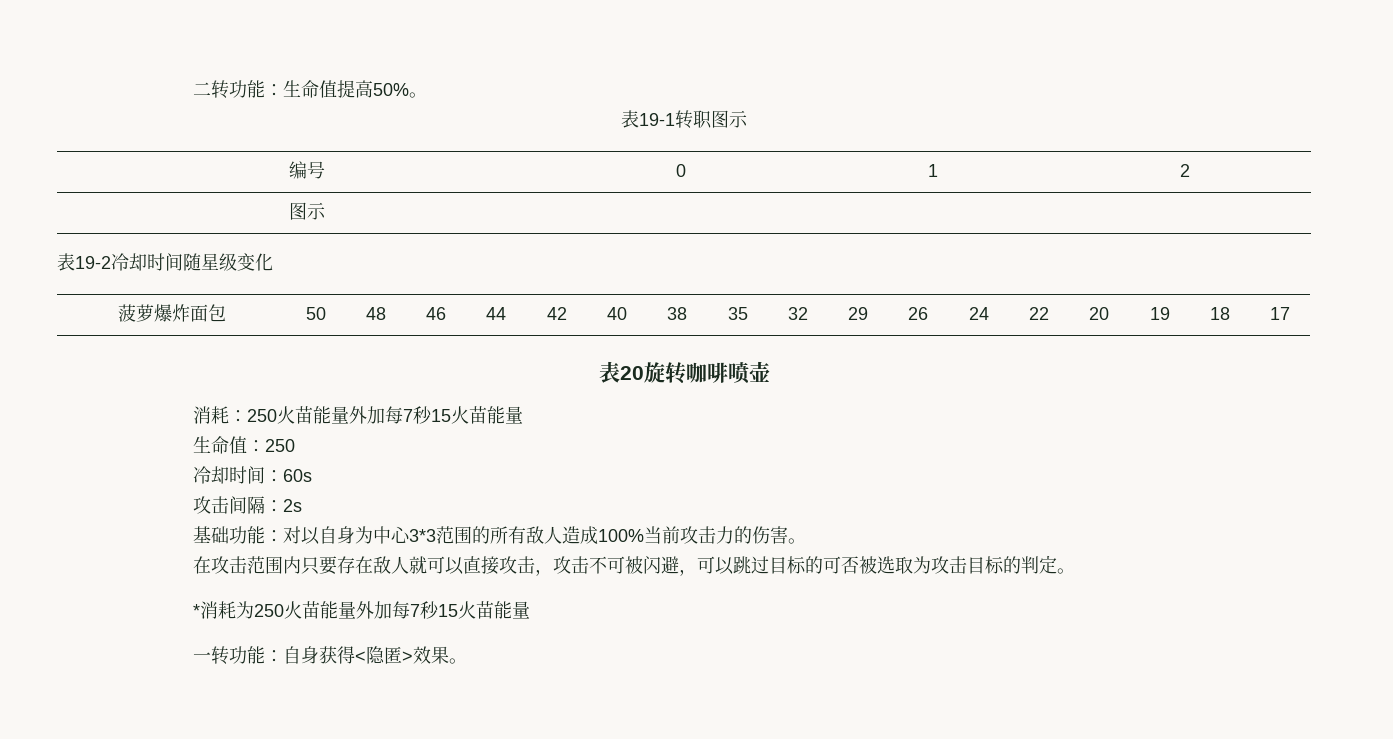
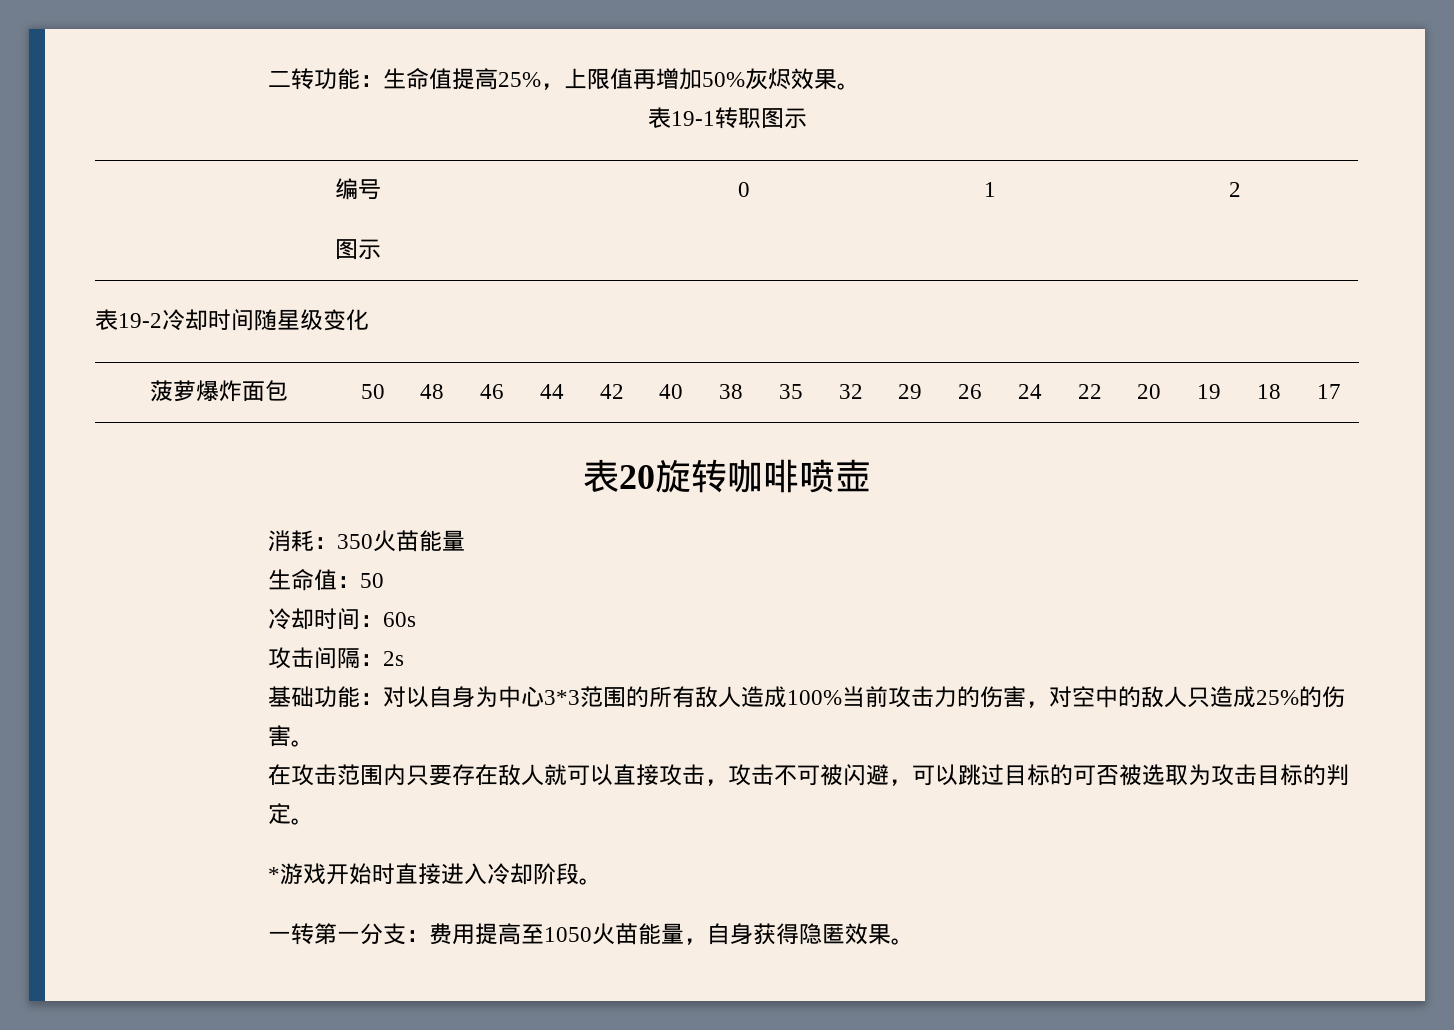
- 二转功能：生命值提高50%。
+ 二转功能：生命值提高25%，上限值再增加50%灰烬效果。
- 消耗：250火苗能量外加每7秒15火苗能量
+ 消耗：350火苗能量
- 生命值：250
+ 生命值：50
- 基础功能：对以自身为中心3*3范围的所有敌人造成100%当前攻击力的伤害。
+ 基础功能：对以自身为中心3*3范围的所有敌人造成100%当前攻击力的伤害，对空中的敌人只造成25%的伤害。
- *消耗为250火苗能量外加每7秒15火苗能量
- 一转功能：自身获得<隐匿>效果。
+ *游戏开始时直接进入冷却阶段。
+ 一转第一分支：费用提高至1050火苗能量，自身获得隐匿效果。

